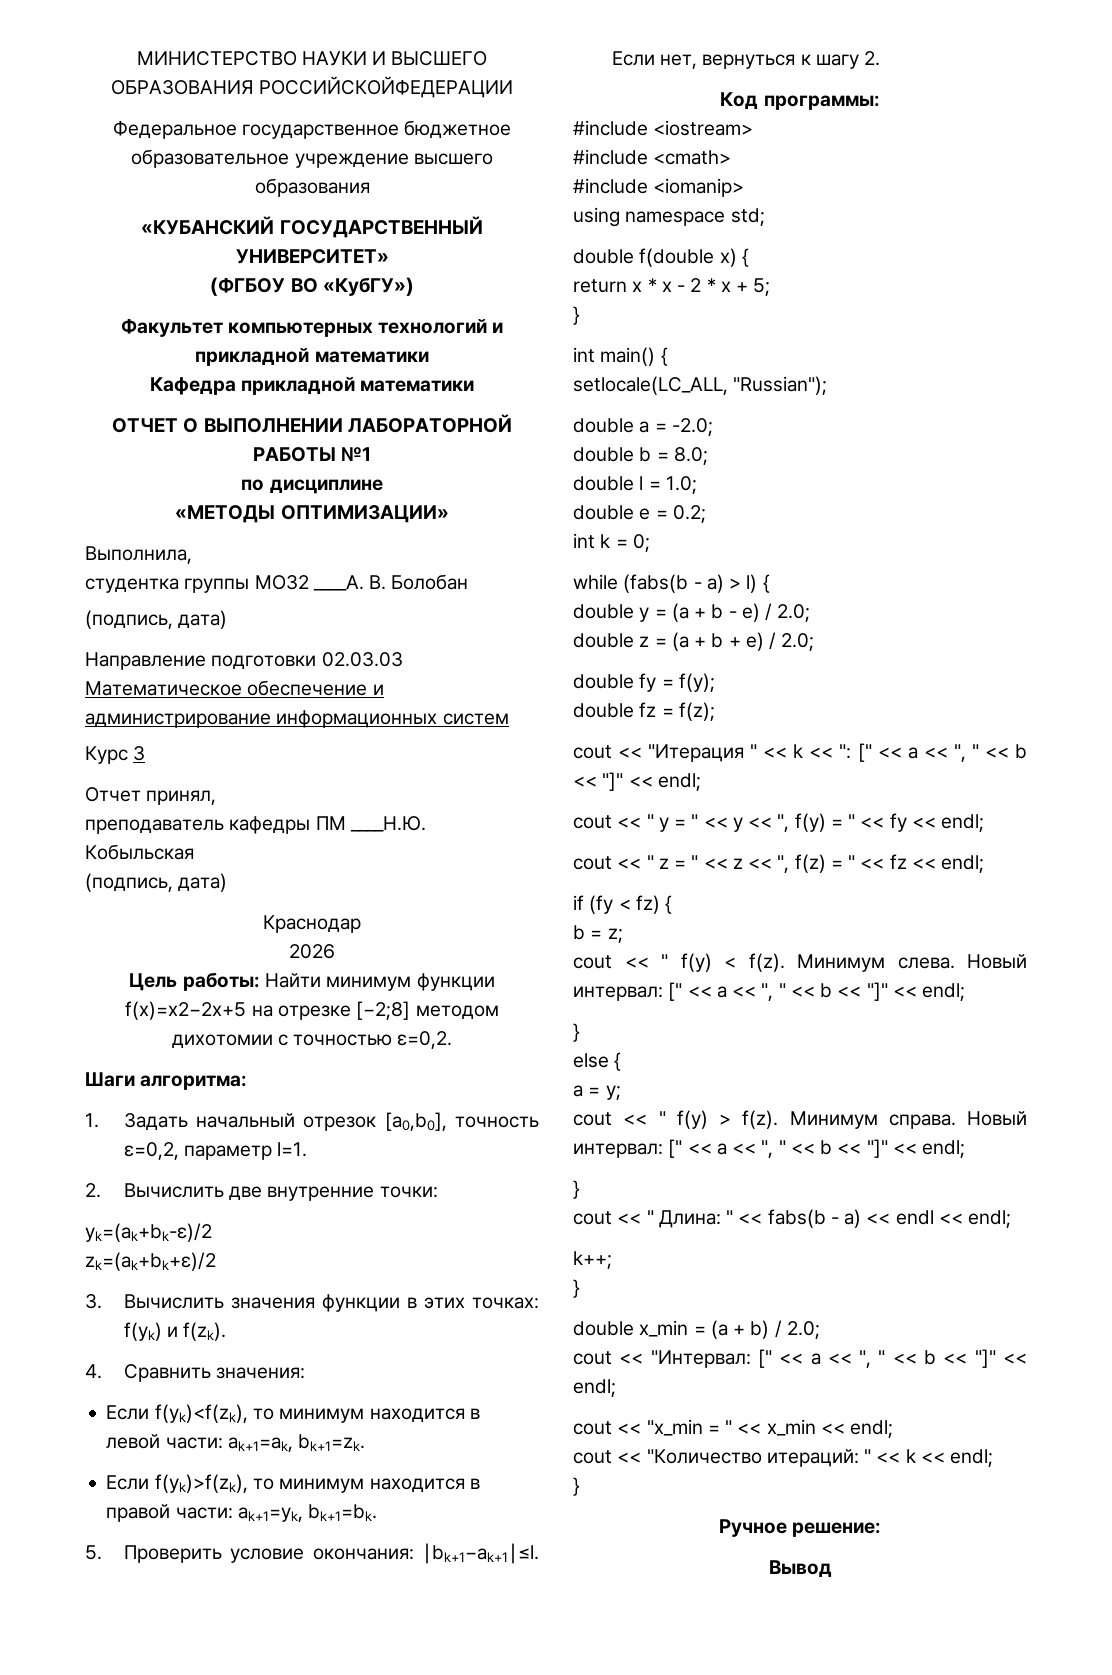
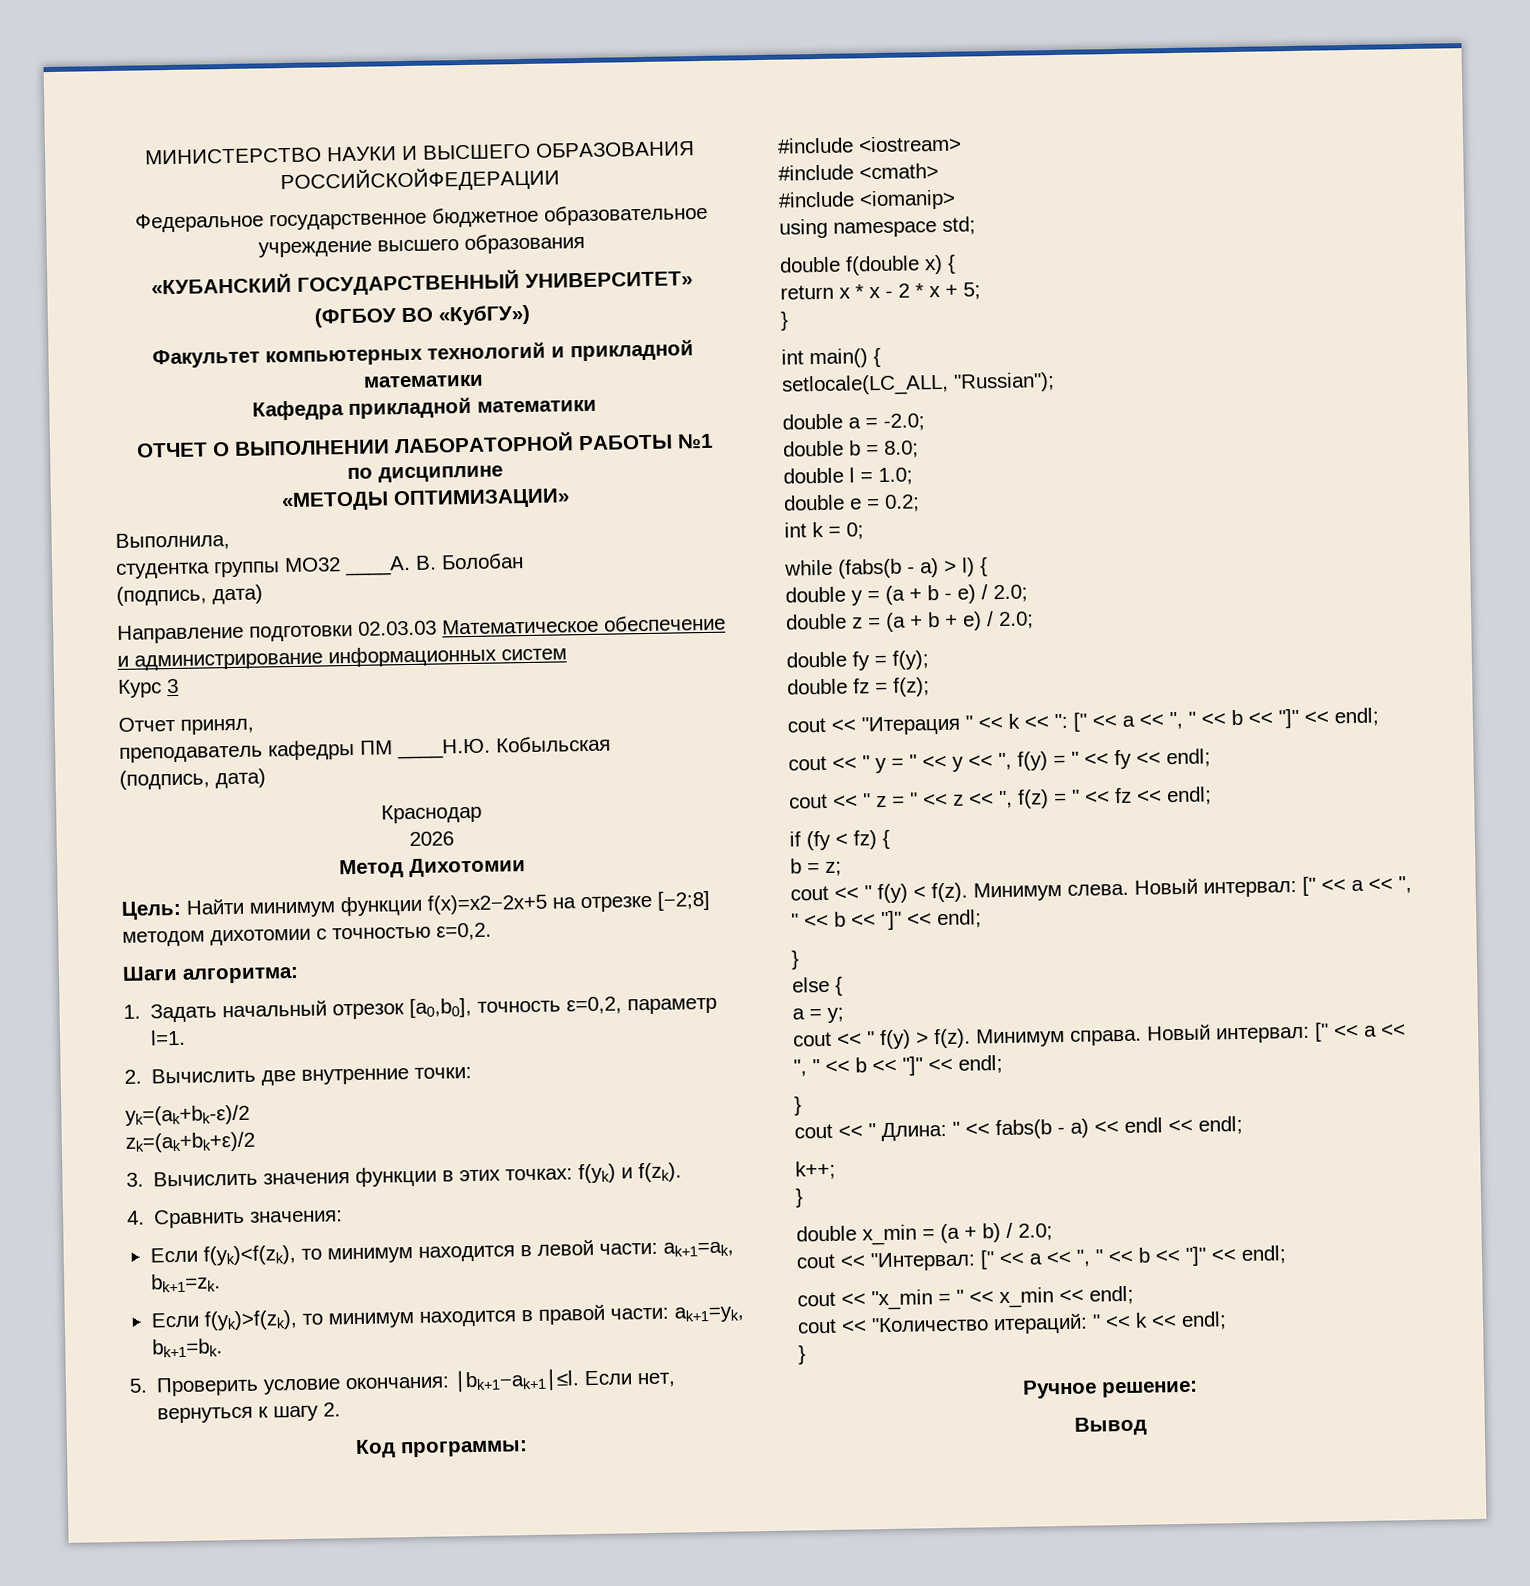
- Цель работы: Найти минимум функции f(x)=x2−2x+5 на отрезке [−2;8] методом дихотомии с точностью ε=0,2.
+ Метод Дихотомии
+ Цель: Найти минимум функции f(x)=x2−2x+5 на отрезке [−2;8] методом дихотомии с точностью ε=0,2.

